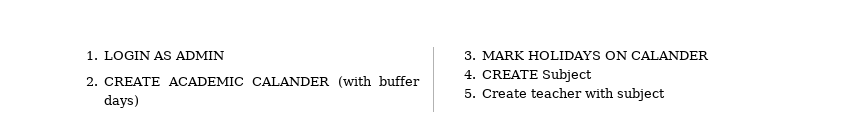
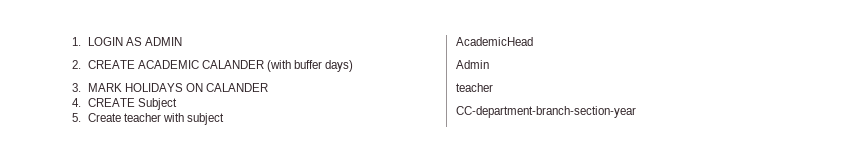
+ AcademicHead
+ Admin
+ teacher
+ CC-department-branch-section-year

